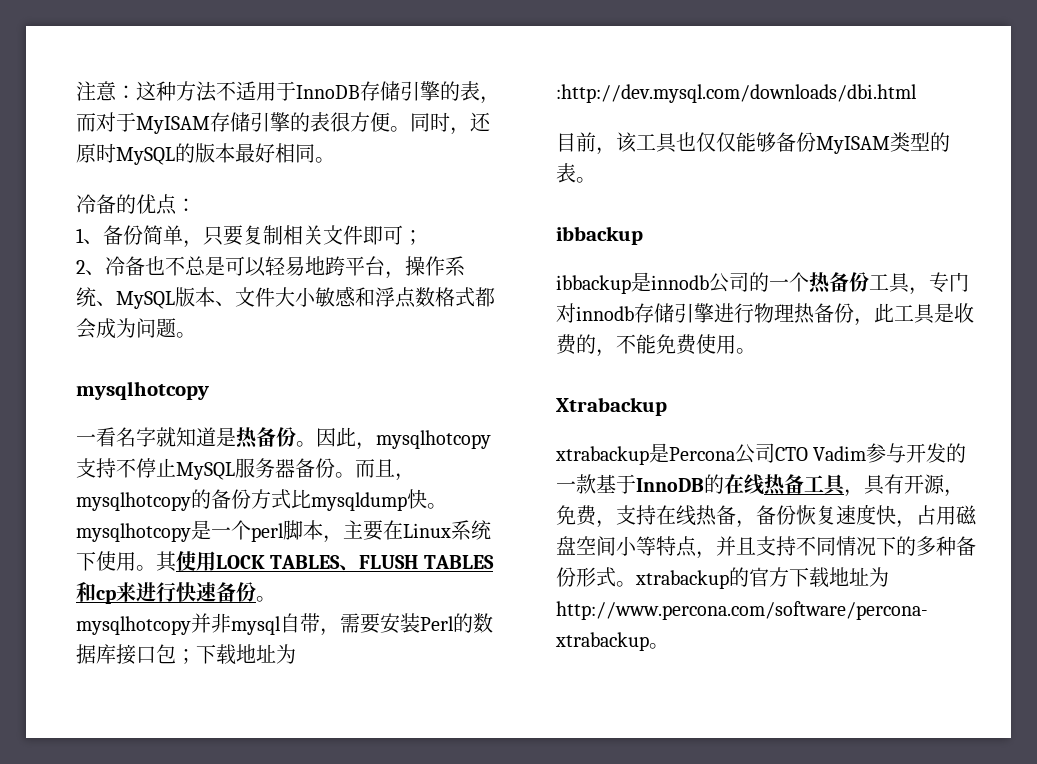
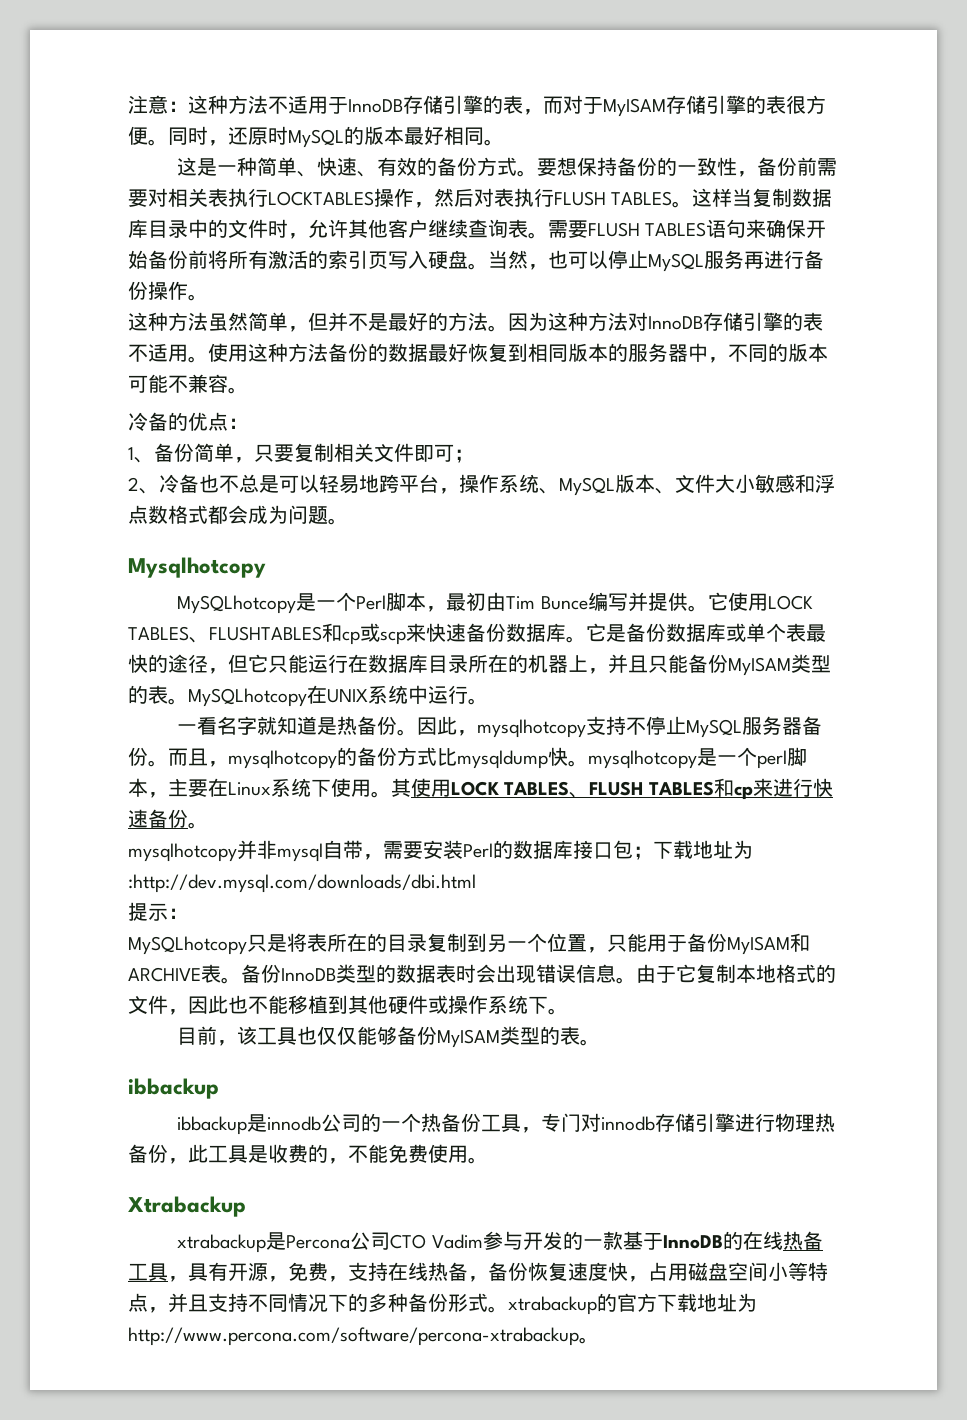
+ 这是一种简单、快速、有效的备份方式。要想保持备份的一致性，备份前需要对相关表执行LOCKTABLES操作，然后对表执行FLUSH TABLES。这样当复制数据库目录中的文件时，允许其他客户继续查询表。需要FLUSH TABLES语句来确保开始备份前将所有激活的索引页写入硬盘。当然，也可以停止MySQL服务再进行备份操作。
+ 这种方法虽然简单，但并不是最好的方法。因为这种方法对InnoDB存储引擎的表不适用。使用这种方法备份的数据最好恢复到相同版本的服务器中，不同的版本可能不兼容。
  2、冷备也不总是可以轻易地跨平台，操作系统、MySQL版本、文件大小敏感和浮点数格式都会成为问题。
- mysqlhotcopy
+ Mysqlhotcopy
+ MySQLhotcopy是一个Perl脚本，最初由Tim Bunce编写并提供。它使用LOCK TABLES、FLUSHTABLES和cp或scp来快速备份数据库。它是备份数据库或单个表最快的途径，但它只能运行在数据库目录所在的机器上，并且只能备份MyISAM类型的表。MySQLhotcopy在UNIX系统中运行。
+ 提示：
+ MySQLhotcopy只是将表所在的目录复制到另一个位置，只能用于备份MyISAM和ARCHIVE表。备份InnoDB类型的数据表时会出现错误信息。由于它复制本地格式的文件，因此也不能移植到其他硬件或操作系统下。

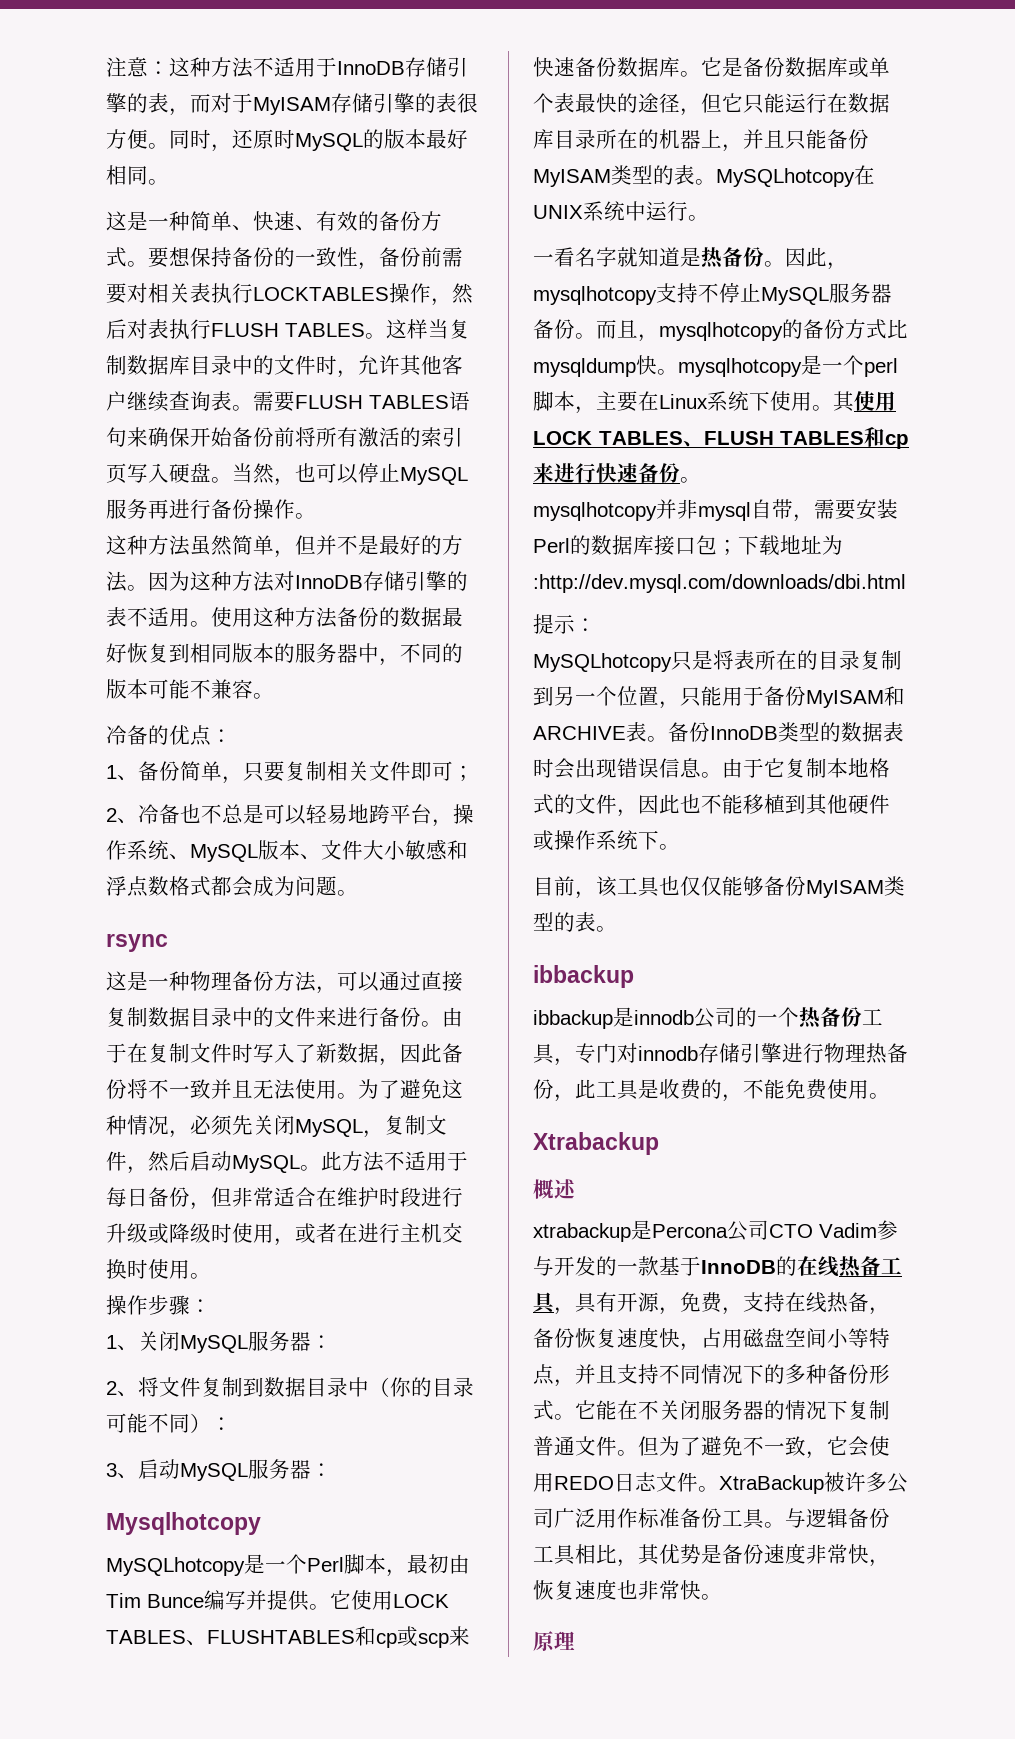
+ rsync
+ 这是一种物理备份方法，可以通过直接复制数据目录中的文件来进行备份。由于在复制文件时写入了新数据，因此备份将不一致并且无法使用。为了避免这种情况，必须先关闭MySQL，复制文件，然后启动MySQL。此方法不适用于每日备份，但非常适合在维护时段进行升级或降级时使用，或者在进行主机交换时使用。
+ 操作步骤：
+ 1、关闭MySQL服务器：
+ 2、将文件复制到数据目录中（你的目录可能不同）：
+ 3、启动MySQL服务器：
+ 概述
- xtrabackup是Percona公司CTO Vadim参与开发的一款基于InnoDB的在线热备工具，具有开源，免费，支持在线热备，备份恢复速度快，占用磁盘空间小等特点，并且支持不同情况下的多种备份形式。xtrabackup的官方下载地址为http://www.percona.com/software/percona-xtrabackup。
+ xtrabackup是Percona公司CTO Vadim参与开发的一款基于InnoDB的在线热备工具，具有开源，免费，支持在线热备，备份恢复速度快，占用磁盘空间小等特点，并且支持不同情况下的多种备份形式。它能在不关闭服务器的情况下复制普通文件。但为了避免不一致，它会使用REDO日志文件。XtraBackup被许多公司广泛用作标准备份工具。与逻辑备份工具相比，其优势是备份速度非常快，恢复速度也非常快。
+ 原理

